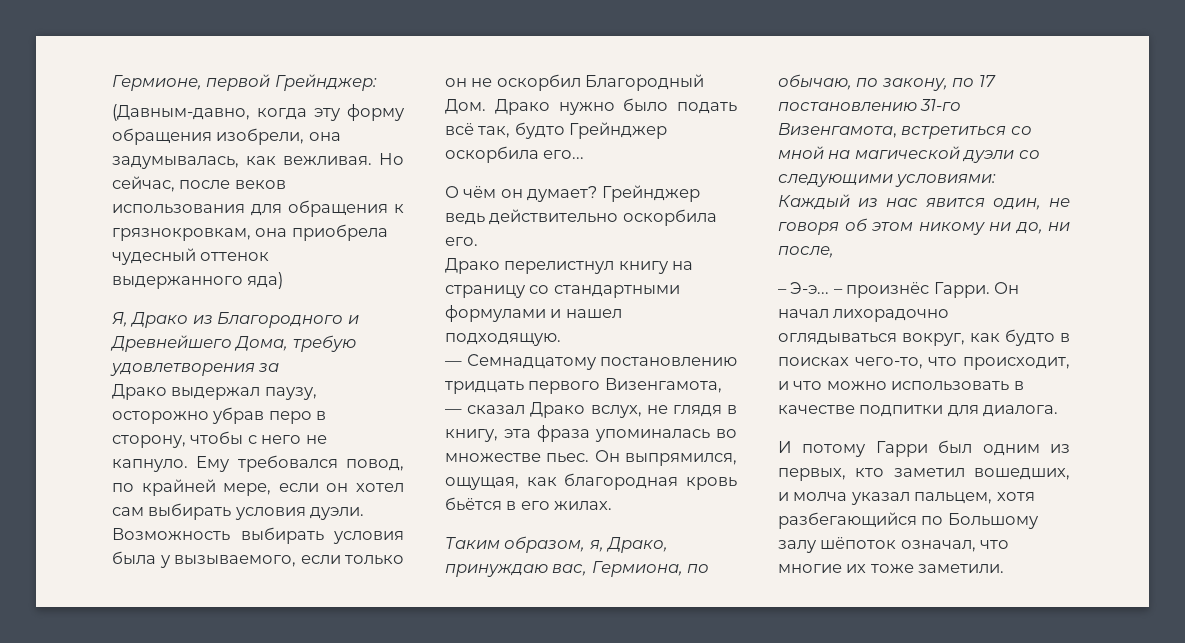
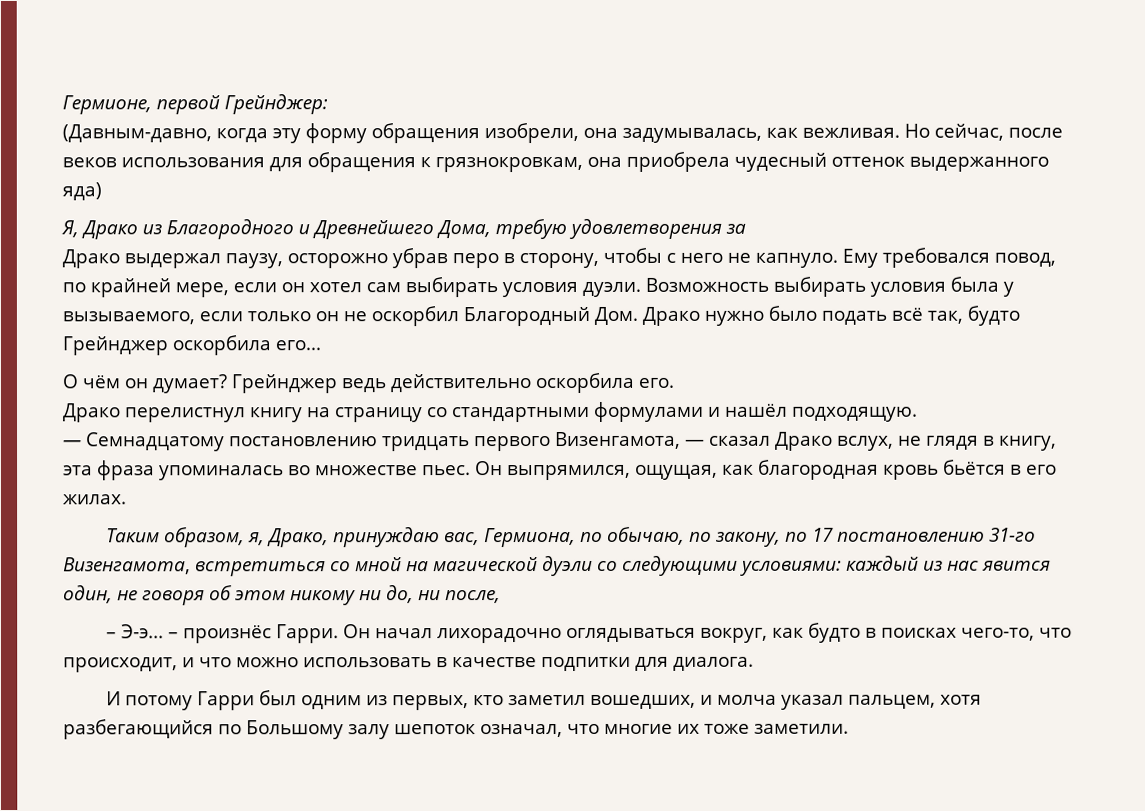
- Драко перелистнул книгу на страницу со стандартными формулами и нашел подходящую.
+ Драко перелистнул книгу на страницу со стандартными формулами и нашёл подходящую.
- Таким образом, я, Драко, принуждаю вас, Гермиона, по обычаю, по закону, по 17 постановлению 31-го Визенгамота, встретиться со мной на магической дуэли со следующими условиями: Каждый из нас явится один, не говоря об этом никому ни до, ни после,
+ Таким образом, я, Драко, принуждаю вас, Гермиона, по обычаю, по закону, по 17 постановлению 31-го Визенгамота, встретиться со мной на магической дуэли со следующими условиями: каждый из нас явится один, не говоря об этом никому ни до, ни после,
- И потому Гарри был одним из первых, кто заметил вошедших, и молча указал пальцем, хотя разбегающийся по Большому залу шёпоток означал, что многие их тоже заметили.
+ И потому Гарри был одним из первых, кто заметил вошедших, и молча указал пальцем, хотя разбегающийся по Большому залу шепоток означал, что многие их тоже заметили.

